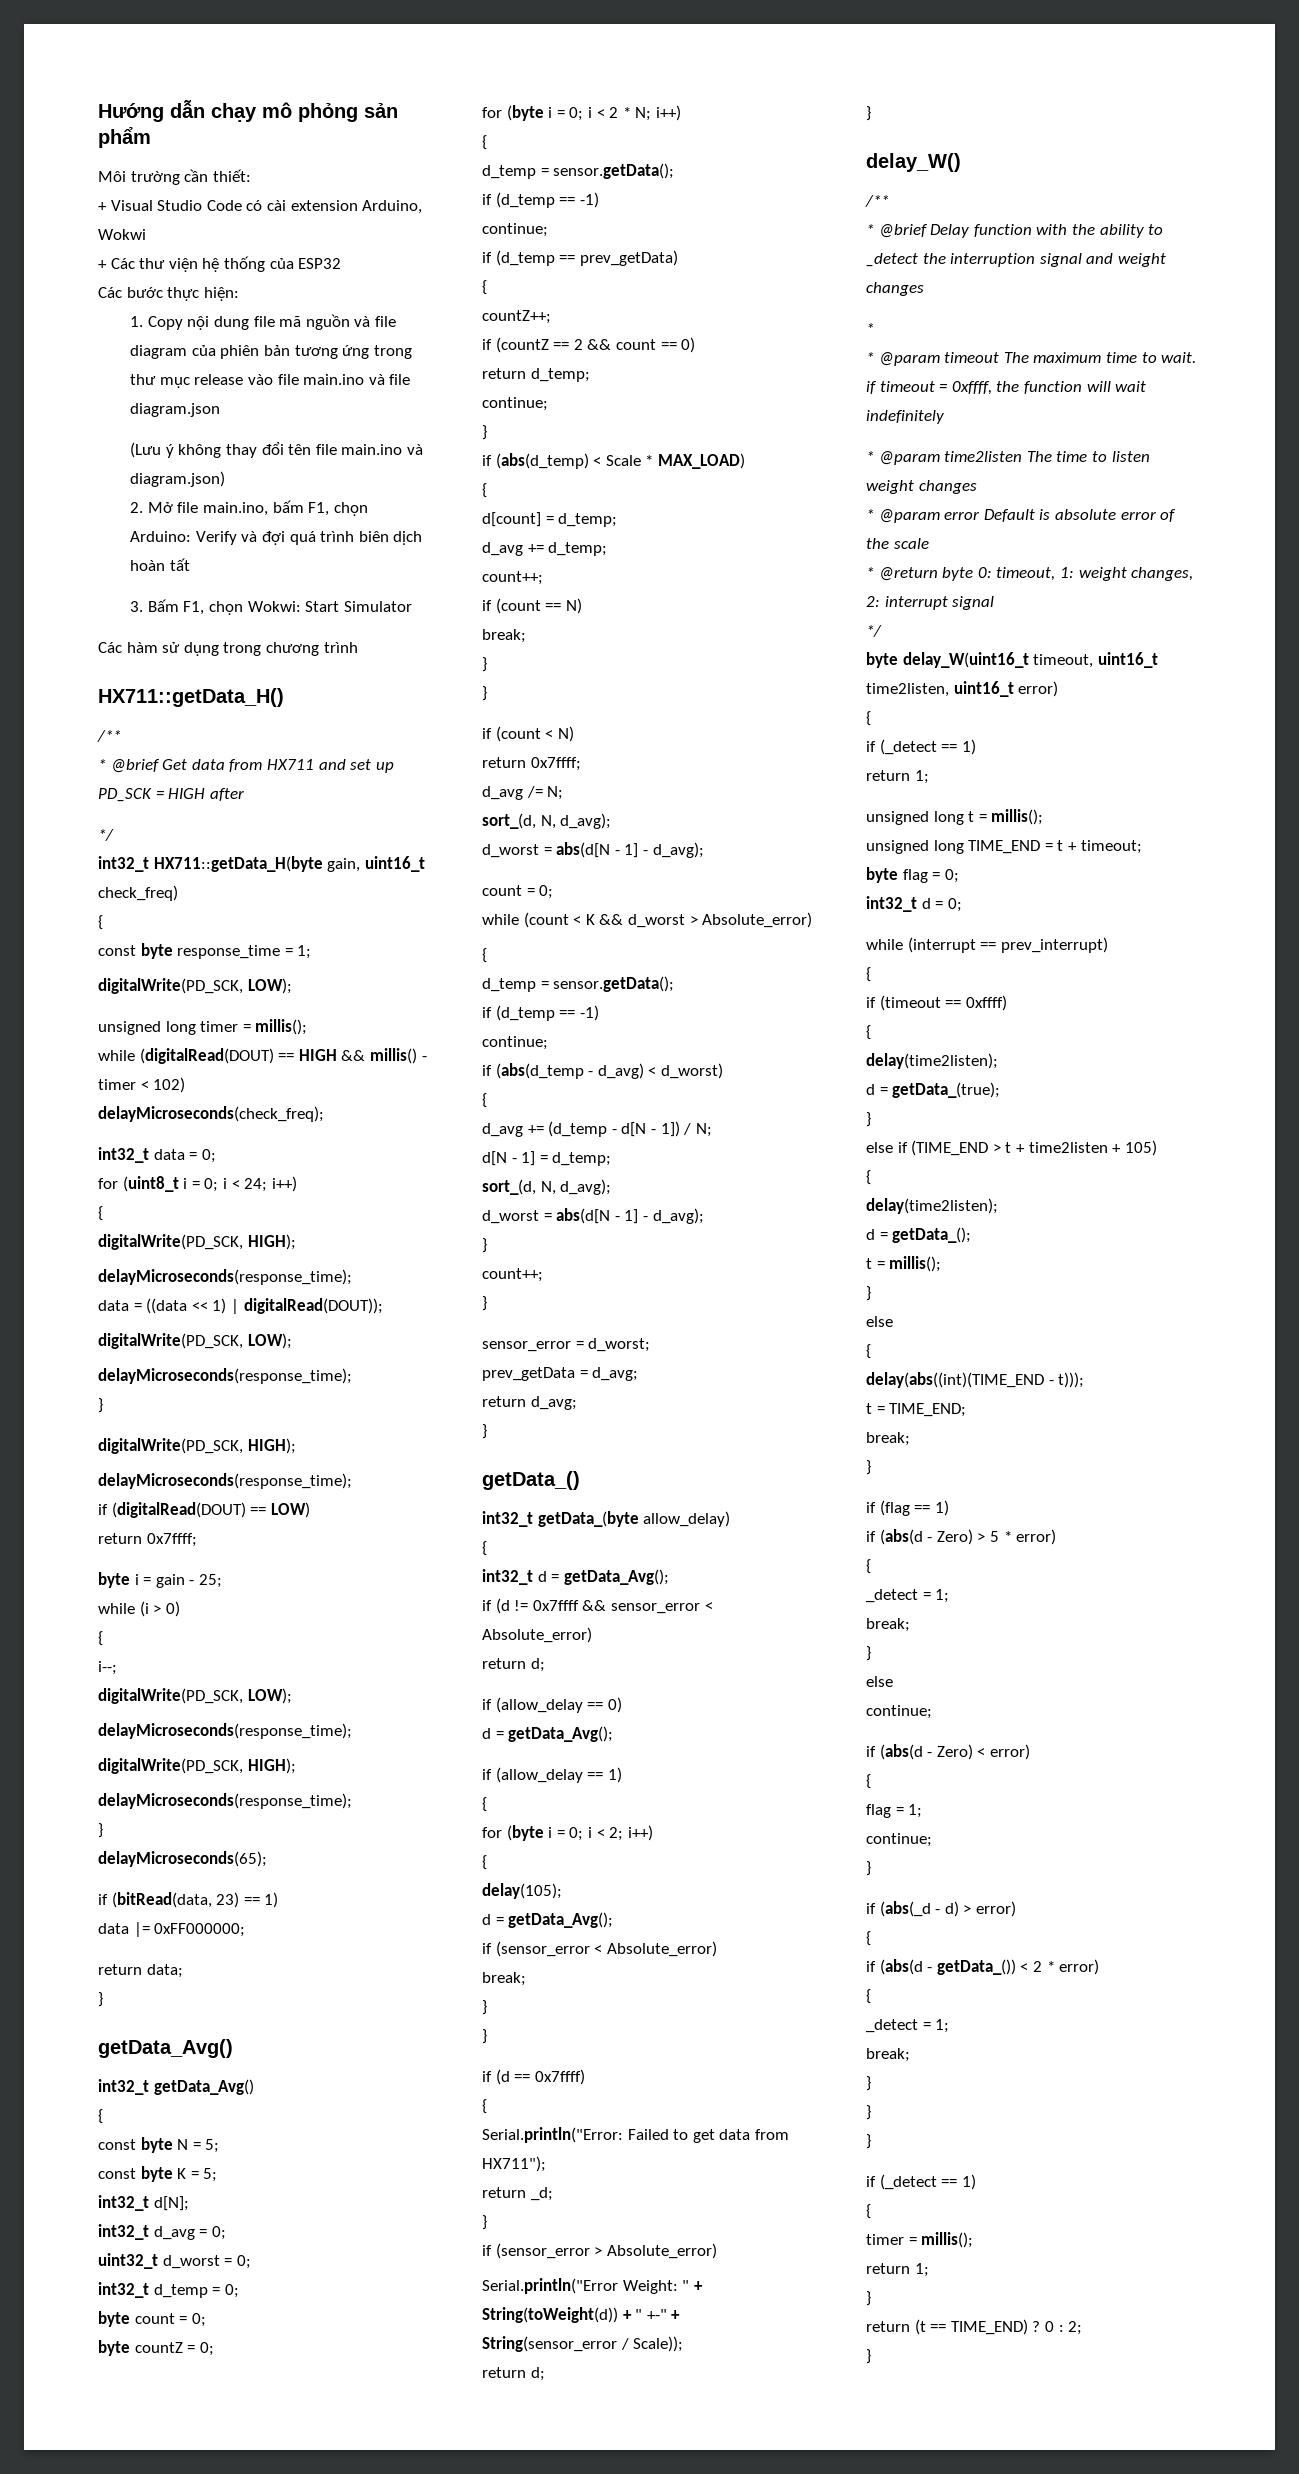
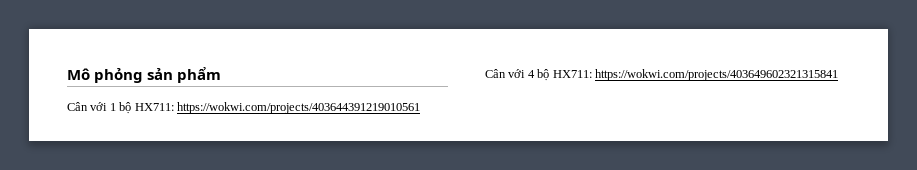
- Hướng dẫn chạy mô phỏng sản phẩm
+ Mô phỏng sản phẩm
- Môi trường cần thiết:
- + Visual Studio Code có cài extension Arduino, Wokwi
- + Các thư viện hệ thống của ESP32
- Các bước thực hiện:
- 1. Copy nội dung file mã nguồn và file diagram của phiên bản tương ứng trong thư mục release vào file main.ino và file diagram.json
- (Lưu ý không thay đổi tên file main.ino và diagram.json)
- 2. Mở file main.ino, bấm F1, chọn Arduino: Verify và đợi quá trình biên dịch hoàn tất
- 3. Bấm F1, chọn Wokwi: Start Simulator
- Các hàm sử dụng trong chương trình
- HX711::getData_H()
- /**
- * @brief Get data from HX711 and set up PD_SCK = HIGH after
- */
- int32_t HX711::getData_H(byte gain, uint16_t check_freq)
- {
- const byte response_time = 1;
- digitalWrite(PD_SCK, LOW);
- unsigned long timer = millis();
- while (digitalRead(DOUT) == HIGH && millis() - timer < 102)
- delayMicroseconds(check_freq);
- int32_t data = 0;
- for (uint8_t i = 0; i < 24; i++)
- {
- digitalWrite(PD_SCK, HIGH);
- delayMicroseconds(response_time);
- data = ((data << 1) | digitalRead(DOUT));
- digitalWrite(PD_SCK, LOW);
- delayMicroseconds(response_time);
- }
- digitalWrite(PD_SCK, HIGH);
- delayMicroseconds(response_time);
- if (digitalRead(DOUT) == LOW)
- return 0x7ffff;
- byte i = gain - 25;
- while (i > 0)
- {
- i--;
- digitalWrite(PD_SCK, LOW);
- delayMicroseconds(response_time);
- digitalWrite(PD_SCK, HIGH);
- delayMicroseconds(response_time);
- }
- delayMicroseconds(65);
- if (bitRead(data, 23) == 1)
- data |= 0xFF000000;
- return data;
- }
- getData_Avg()
- int32_t getData_Avg()
- {
- const byte N = 5;
- const byte K = 5;
- int32_t d[N];
- int32_t d_avg = 0;
- uint32_t d_worst = 0;
- int32_t d_temp = 0;
- byte count = 0;
- byte countZ = 0;
- for (byte i = 0; i < 2 * N; i++)
- {
- d_temp = sensor.getData();
- if (d_temp == -1)
- continue;
- if (d_temp == prev_getData)
- {
- countZ++;
- if (countZ == 2 && count == 0)
- return d_temp;
- continue;
- }
- if (abs(d_temp) < Scale * MAX_LOAD)
- {
- d[count] = d_temp;
- d_avg += d_temp;
- count++;
- if (count == N)
- break;
- }
- }
- if (count < N)
- return 0x7ffff;
- d_avg /= N;
- sort_(d, N, d_avg);
- d_worst = abs(d[N - 1] - d_avg);
- count = 0;
- while (count < K && d_worst > Absolute_error)
- {
- d_temp = sensor.getData();
- if (d_temp == -1)
- continue;
- if (abs(d_temp - d_avg) < d_worst)
- {
- d_avg += (d_temp - d[N - 1]) / N;
- d[N - 1] = d_temp;
- sort_(d, N, d_avg);
- d_worst = abs(d[N - 1] - d_avg);
- }
- count++;
- }
- sensor_error = d_worst;
- prev_getData = d_avg;
- return d_avg;
- }
- getData_()
- int32_t getData_(byte allow_delay)
- {
- int32_t d = getData_Avg();
- if (d != 0x7ffff && sensor_error < Absolute_error)
- return d;
- if (allow_delay == 0)
- d = getData_Avg();
- if (allow_delay == 1)
- {
- for (byte i = 0; i < 2; i++)
- {
- delay(105);
- d = getData_Avg();
- if (sensor_error < Absolute_error)
- break;
- }
- }
- if (d == 0x7ffff)
- {
- Serial.println("Error: Failed to get data from HX711");
- return _d;
- }
- if (sensor_error > Absolute_error)
- Serial.println("Error Weight: " + String(toWeight(d)) + " +-" + String(sensor_error / Scale));
- return d;
- }
- delay_W()
- /**
- * @brief Delay function with the ability to _detect the interruption signal and weight changes
- *
- * @param timeout The maximum time to wait. if timeout = 0xffff, the function will wait indefinitely
- * @param time2listen The time to listen weight changes
- * @param error Default is absolute error of the scale
- * @return byte 0: timeout, 1: weight changes, 2: interrupt signal
- */
- byte delay_W(uint16_t timeout, uint16_t time2listen, uint16_t error)
- {
- if (_detect == 1)
- return 1;
- unsigned long t = millis();
- unsigned long TIME_END = t + timeout;
- byte flag = 0;
- int32_t d = 0;
- while (interrupt == prev_interrupt)
- {
- if (timeout == 0xffff)
- {
- delay(time2listen);
- d = getData_(true);
- }
- else if (TIME_END > t + time2listen + 105)
- {
- delay(time2listen);
- d = getData_();
- t = millis();
- }
- else
- {
- delay(abs((int)(TIME_END - t)));
- t = TIME_END;
- break;
- }
- if (flag == 1)
- if (abs(d - Zero) > 5 * error)
- {
- _detect = 1;
- break;
- }
- else
- continue;
- if (abs(d - Zero) < error)
- {
- flag = 1;
- continue;
- }
- if (abs(_d - d) > error)
- {
- if (abs(d - getData_()) < 2 * error)
- {
- _detect = 1;
- break;
- }
- }
- }
- if (_detect == 1)
- {
- timer = millis();
- return 1;
- }
- return (t == TIME_END) ? 0 : 2;
- }
+ Cân với 1 bộ HX711: https://wokwi.com/projects/403644391219010561
+ Cân với 4 bộ HX711: https://wokwi.com/projects/403649602321315841

